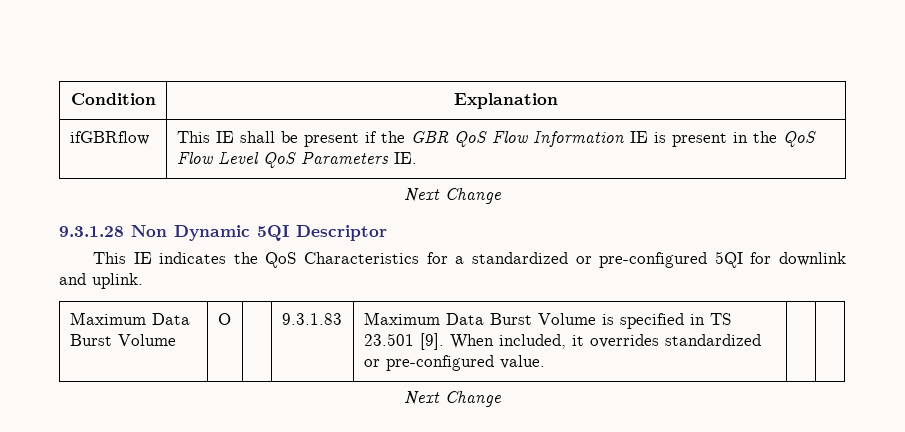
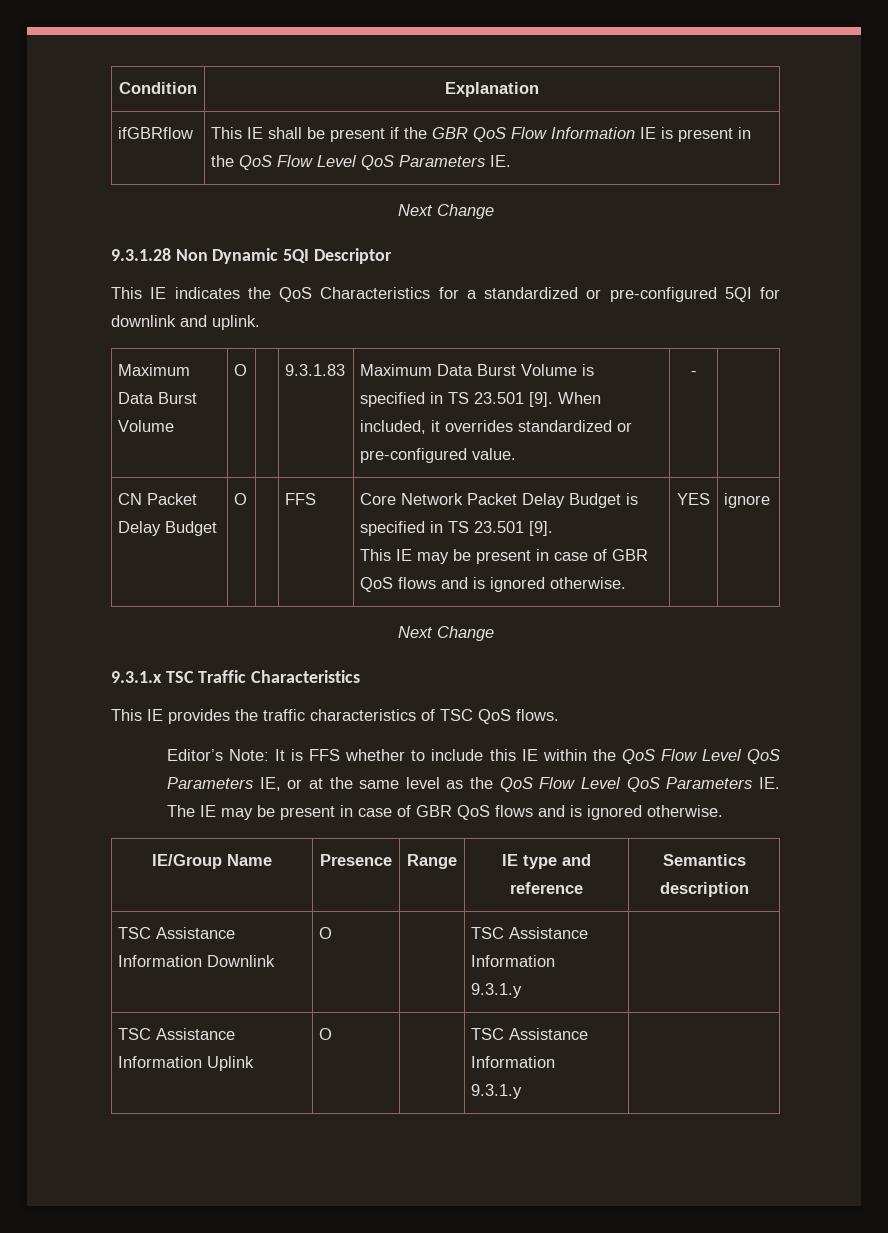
- Maximum Data Burst Volume | O | | 9.3.1.83 | Maximum Data Burst Volume is specified in TS 23.501 [9]. When included, it overrides standardized or pre-configured value. | |
+ Maximum Data Burst Volume | O | | 9.3.1.83 | Maximum Data Burst Volume is specified in TS 23.501 [9]. When included, it overrides standardized or pre-configured value. | - |
+ CN Packet Delay Budget | O | | FFS | Core Network Packet Delay Budget is specified in TS 23.501 [9].
+ This IE may be present in case of GBR QoS flows and is ignored otherwise. | YES | ignore
  Next Change
+ 9.3.1.x TSC Traffic Characteristics
+ This IE provides the traffic characteristics of TSC QoS flows.
+ Editor’s Note: It is FFS whether to include this IE within the QoS Flow Level QoS Parameters IE, or at the same level as the QoS Flow Level QoS Parameters IE. The IE may be present in case of GBR QoS flows and is ignored otherwise.
+ IE/Group Name | Presence | Range | IE type and reference | Semantics description
+ TSC Assistance Information Downlink | O | | TSC Assistance Information
+ 9.3.1.y |
+ TSC Assistance Information Uplink | O | | TSC Assistance Information
+ 9.3.1.y |

